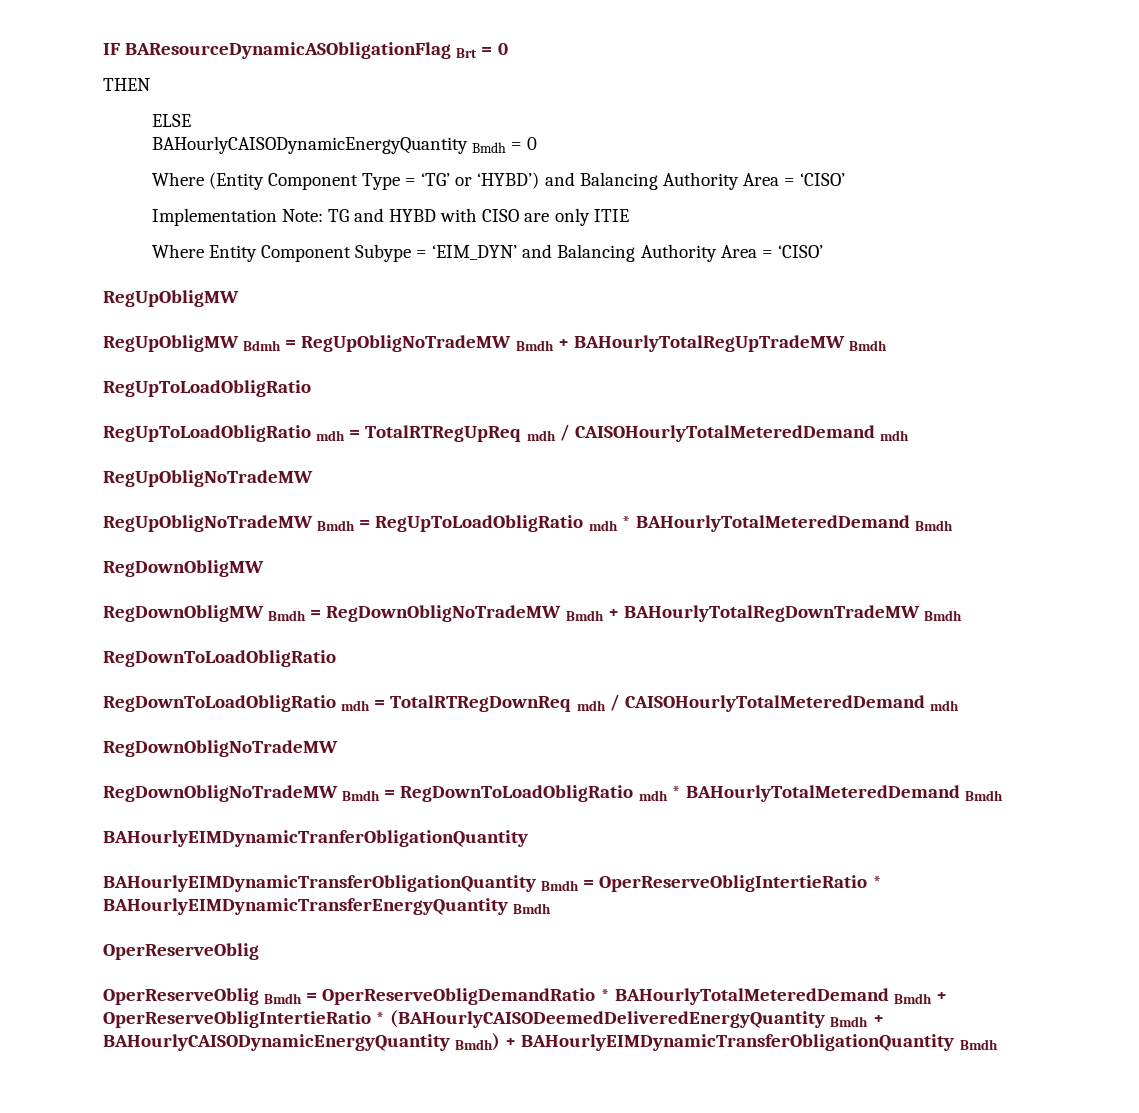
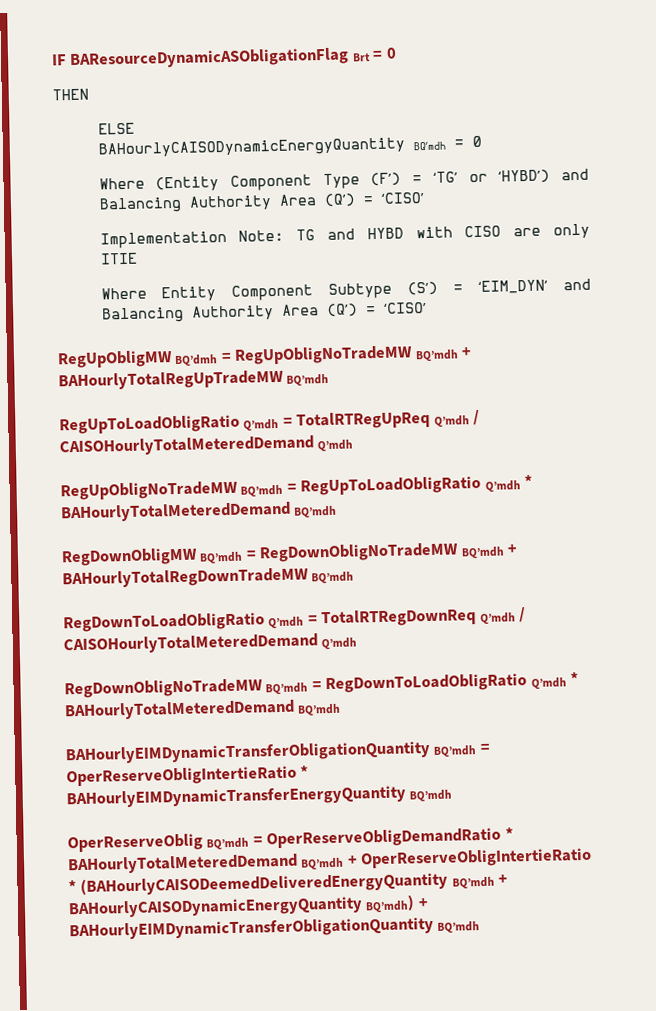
- BAHourlyCAISODynamicEnergyQuantity Bmdh = 0
+ BAHourlyCAISODynamicEnergyQuantity BQ’mdh = 0
- Where (Entity Component Type = ‘TG’ or ‘HYBD’) and Balancing Authority Area = ‘CISO’
+ Where (Entity Component Type (F’) = ‘TG’ or ‘HYBD’) and Balancing Authority Area (Q’) = ‘CISO’
- Where Entity Component Subype = ‘EIM_DYN’ and Balancing Authority Area = ‘CISO’
- RegUpObligMW
- RegUpObligMW Bdmh = RegUpObligNoTradeMW Bmdh + BAHourlyTotalRegUpTradeMW Bmdh
- RegUpToLoadObligRatio
- RegUpToLoadObligRatio mdh = TotalRTRegUpReq mdh / CAISOHourlyTotalMeteredDemand mdh
- RegUpObligNoTradeMW
- RegUpObligNoTradeMW Bmdh = RegUpToLoadObligRatio mdh * BAHourlyTotalMeteredDemand Bmdh
- RegDownObligMW
- RegDownObligMW Bmdh = RegDownObligNoTradeMW Bmdh + BAHourlyTotalRegDownTradeMW Bmdh
- RegDownToLoadObligRatio
- RegDownToLoadObligRatio mdh = TotalRTRegDownReq mdh / CAISOHourlyTotalMeteredDemand mdh
- RegDownObligNoTradeMW
- RegDownObligNoTradeMW Bmdh = RegDownToLoadObligRatio mdh * BAHourlyTotalMeteredDemand Bmdh
- BAHourlyEIMDynamicTranferObligationQuantity
- BAHourlyEIMDynamicTransferObligationQuantity Bmdh = OperReserveObligIntertieRatio * BAHourlyEIMDynamicTransferEnergyQuantity Bmdh
- OperReserveOblig
- OperReserveOblig Bmdh = OperReserveObligDemandRatio * BAHourlyTotalMeteredDemand Bmdh + OperReserveObligIntertieRatio * (BAHourlyCAISODeemedDeliveredEnergyQuantity Bmdh + BAHourlyCAISODynamicEnergyQuantity Bmdh) + BAHourlyEIMDynamicTransferObligationQuantity Bmdh
+ Where Entity Component Subtype (S’) = ‘EIM_DYN’ and Balancing Authority Area (Q’) = ‘CISO’
+ RegUpObligMW BQ’dmh = RegUpObligNoTradeMW BQ’mdh + BAHourlyTotalRegUpTradeMW BQ’mdh
+ RegUpToLoadObligRatio Q’mdh = TotalRTRegUpReq Q’mdh / CAISOHourlyTotalMeteredDemand Q’mdh
+ RegUpObligNoTradeMW BQ’mdh = RegUpToLoadObligRatio Q’mdh * BAHourlyTotalMeteredDemand BQ’mdh
+ RegDownObligMW BQ’mdh = RegDownObligNoTradeMW BQ’mdh + BAHourlyTotalRegDownTradeMW BQ’mdh
+ RegDownToLoadObligRatio Q’mdh = TotalRTRegDownReq Q’mdh / CAISOHourlyTotalMeteredDemand Q’mdh
+ RegDownObligNoTradeMW BQ’mdh = RegDownToLoadObligRatio Q’mdh * BAHourlyTotalMeteredDemand BQ’mdh
+ BAHourlyEIMDynamicTransferObligationQuantity BQ’mdh = OperReserveObligIntertieRatio * BAHourlyEIMDynamicTransferEnergyQuantity BQ’mdh
+ OperReserveOblig BQ’mdh = OperReserveObligDemandRatio * BAHourlyTotalMeteredDemand BQ’mdh + OperReserveObligIntertieRatio * (BAHourlyCAISODeemedDeliveredEnergyQuantity BQ’mdh + BAHourlyCAISODynamicEnergyQuantity BQ’mdh) + BAHourlyEIMDynamicTransferObligationQuantity BQ’mdh

